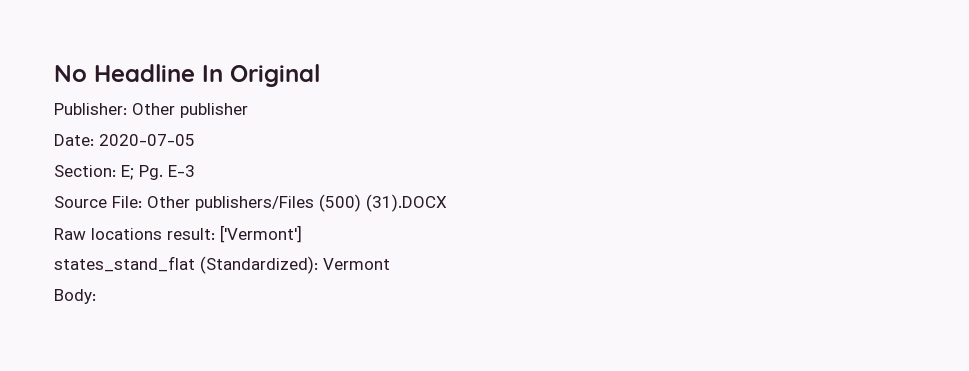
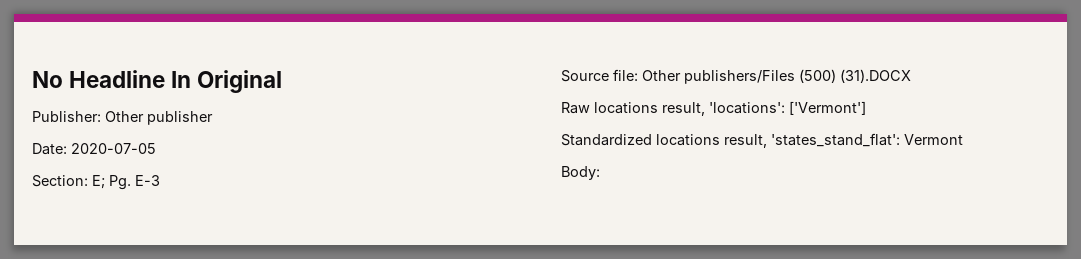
- Source File: Other publishers/Files (500) (31).DOCX
+ Source file: Other publishers/Files (500) (31).DOCX
- Raw locations result: ['Vermont']
+ Raw locations result, 'locations': ['Vermont']
- states_stand_flat (Standardized): Vermont
+ Standardized locations result, 'states_stand_flat': Vermont

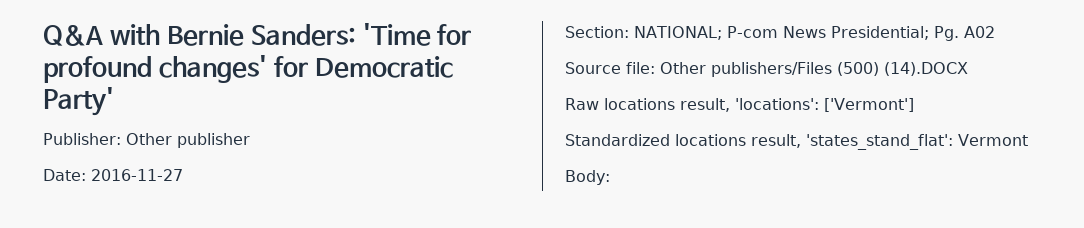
- No Headline In Original
+ Q&A with Bernie Sanders: 'Time for profound changes' for Democratic Party'
- Date: 2020-07-05
+ Date: 2016-11-27
- Section: E; Pg. E-3
+ Section: NATIONAL; P-com News Presidential; Pg. A02
- Source file: Other publishers/Files (500) (31).DOCX
+ Source file: Other publishers/Files (500) (14).DOCX

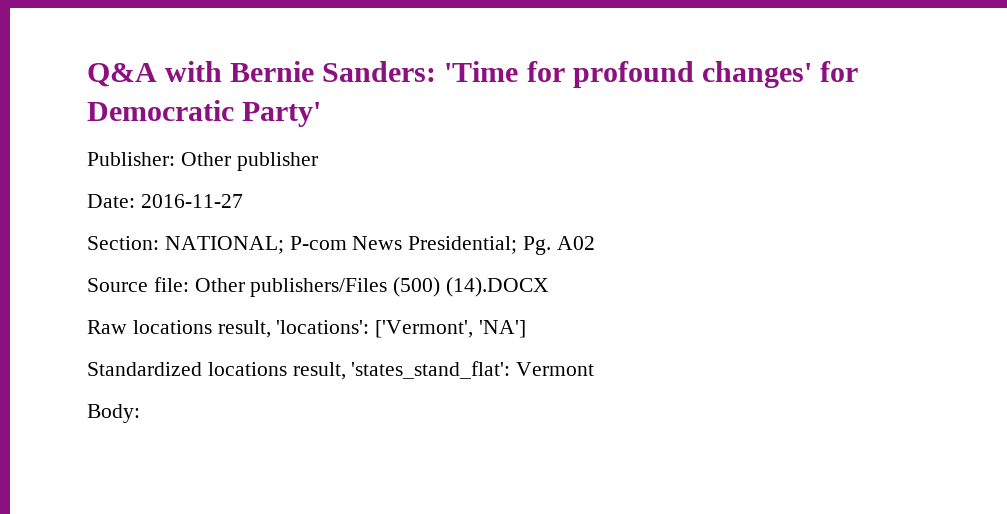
- Raw locations result, 'locations': ['Vermont']
+ Raw locations result, 'locations': ['Vermont', 'NA']

